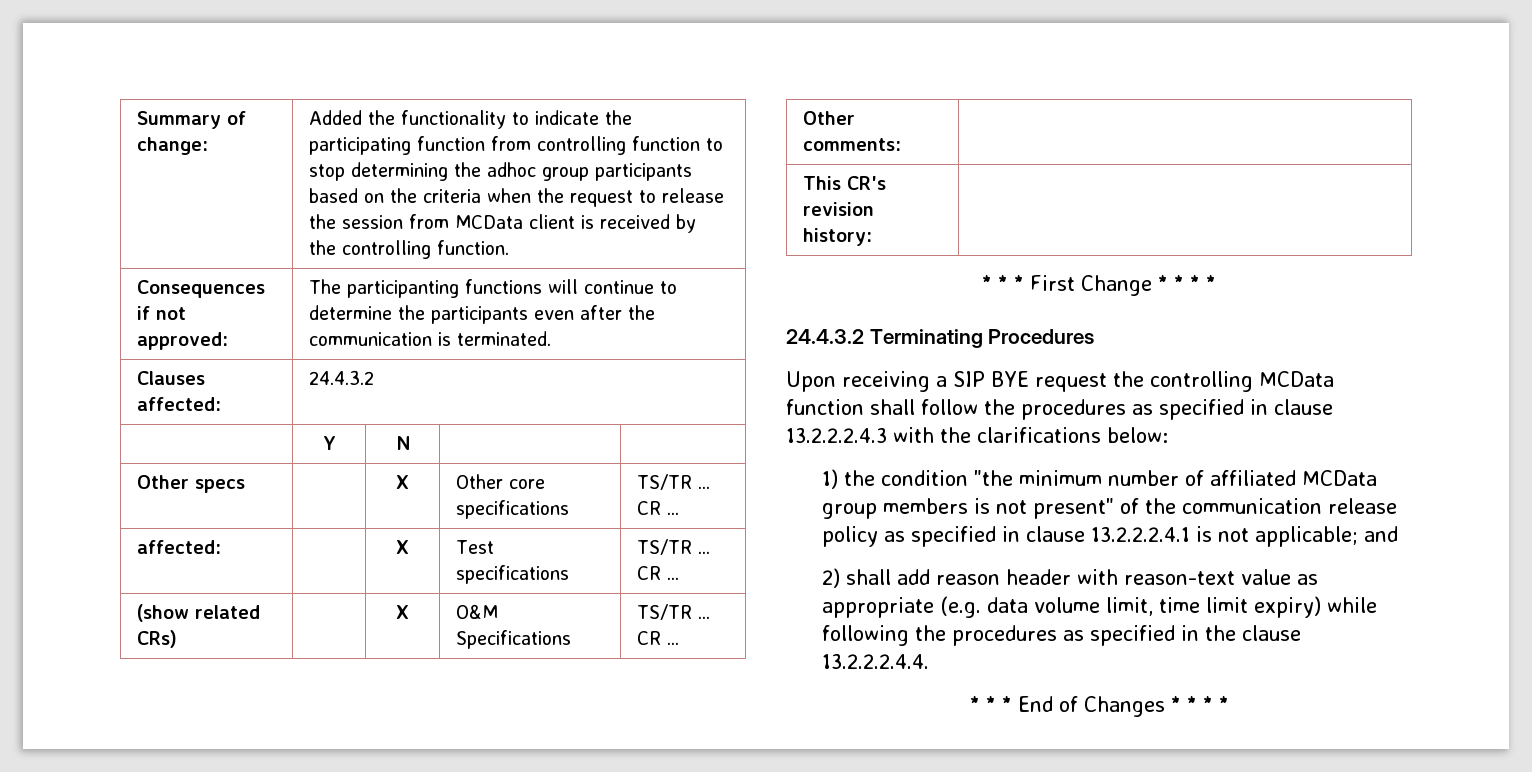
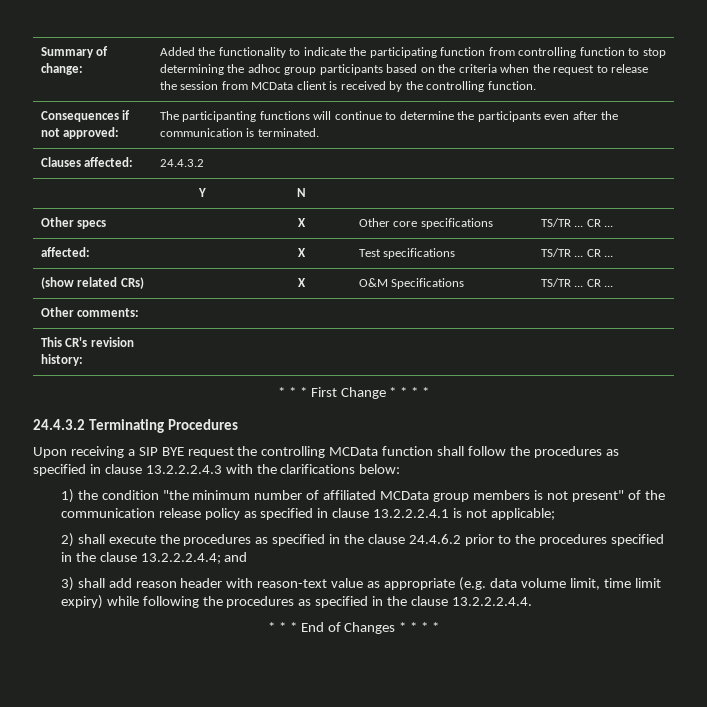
- 1) the condition "the minimum number of affiliated MCData group members is not present" of the communication release policy as specified in clause 13.2.2.2.4.1 is not applicable; and
+ 1) the condition "the minimum number of affiliated MCData group members is not present" of the communication release policy as specified in clause 13.2.2.2.4.1 is not applicable;
+ 2) shall execute the procedures as specified in the clause 24.4.6.2 prior to the procedures specified in the clause 13.2.2.2.4.4; and
- 2) shall add reason header with reason-text value as appropriate (e.g. data volume limit, time limit expiry) while following the procedures as specified in the clause 13.2.2.2.4.4.
+ 3) shall add reason header with reason-text value as appropriate (e.g. data volume limit, time limit expiry) while following the procedures as specified in the clause 13.2.2.2.4.4.

